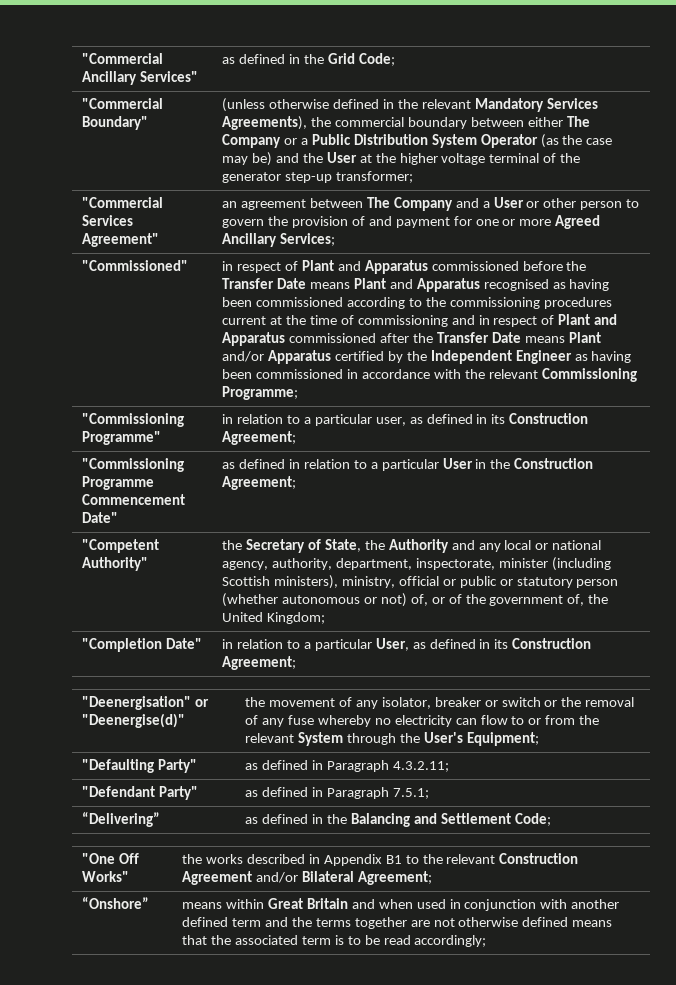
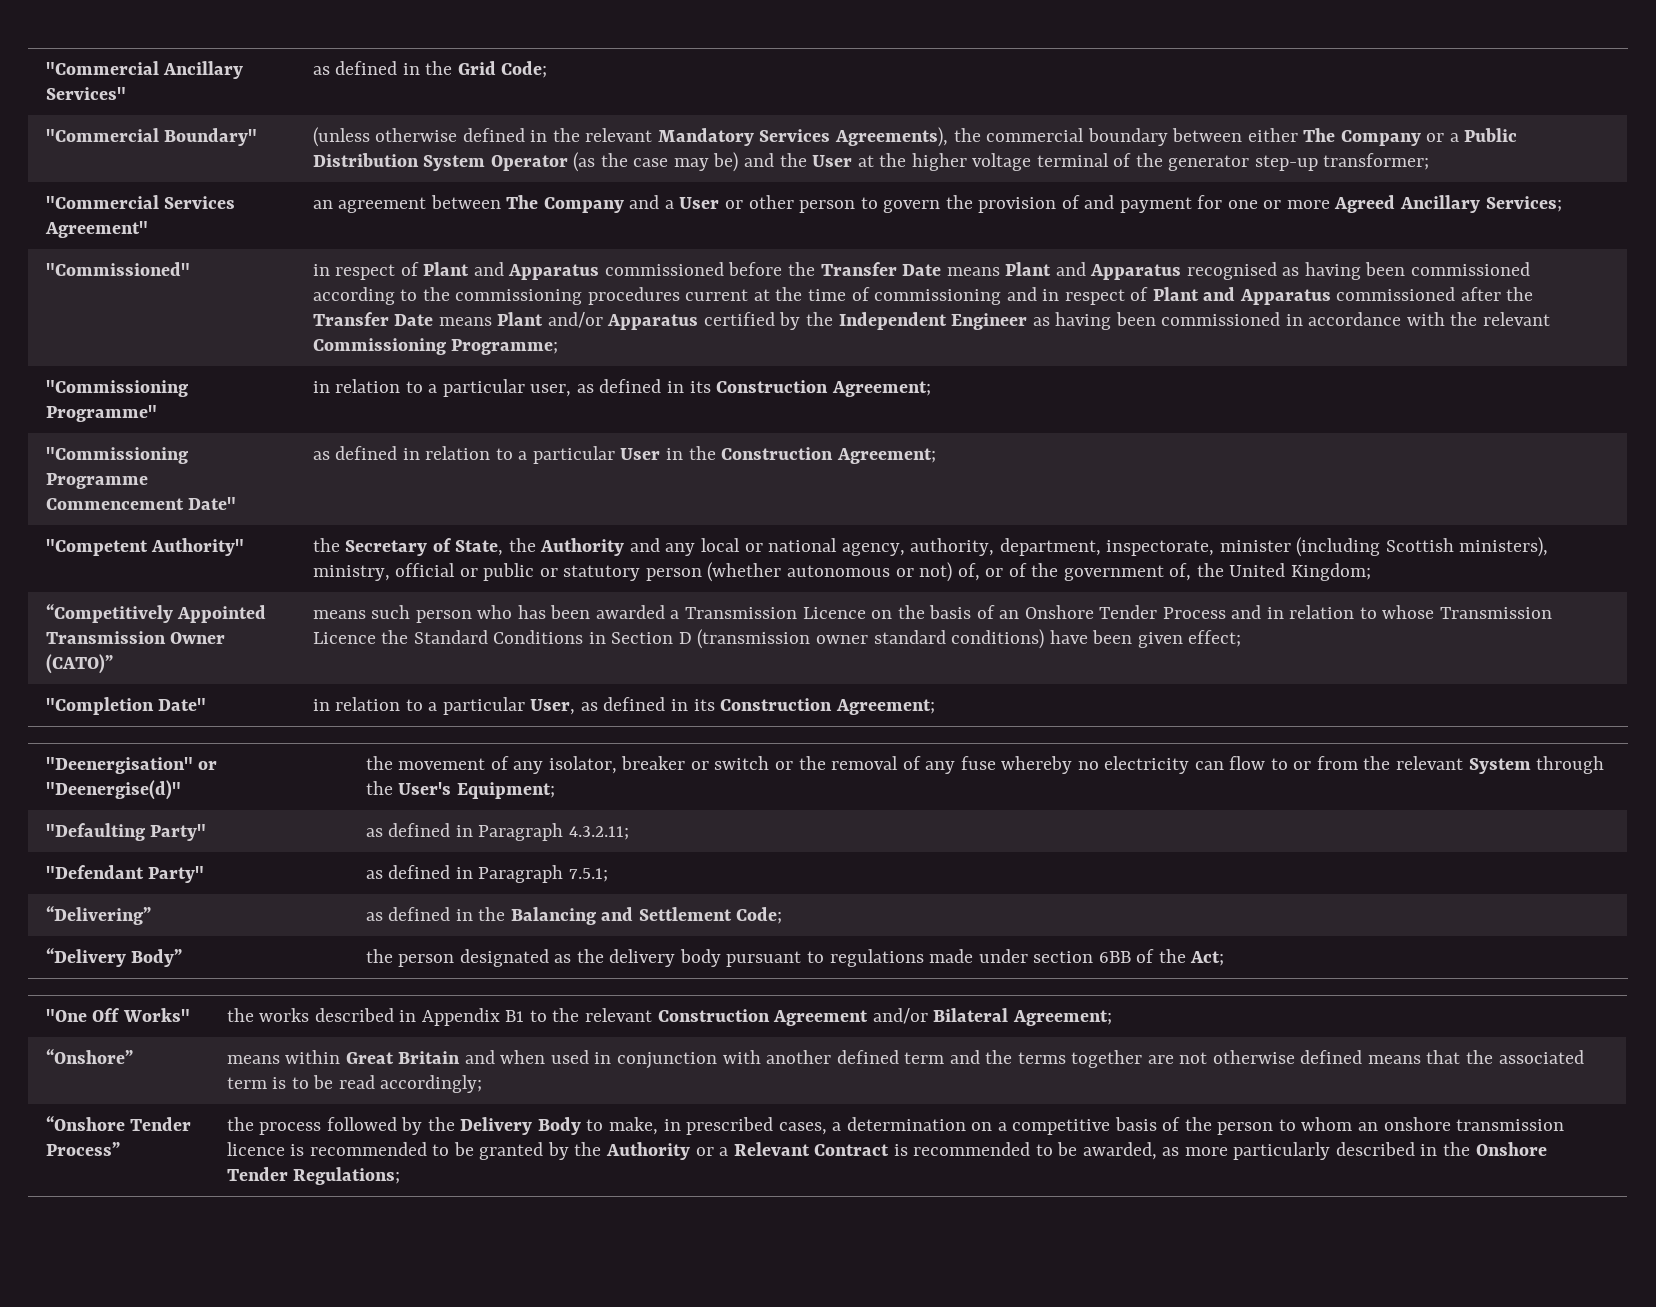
+ “Competitively Appointed Transmission Owner (CATO)” | means such person who has been awarded a Transmission Licence on the basis of an Onshore Tender Process and in relation to whose Transmission Licence the Standard Conditions in Section D (transmission owner standard conditions) have been given effect;
+ “Delivery Body” | the person designated as the delivery body pursuant to regulations made under section 6BB of the Act;
+ “Onshore Tender Process” | the process followed by the Delivery Body to make, in prescribed cases, a determination on a competitive basis of the person to whom an onshore transmission licence is recommended to be granted by the Authority or a Relevant Contract is recommended to be awarded, as more particularly described in the Onshore Tender Regulations;

